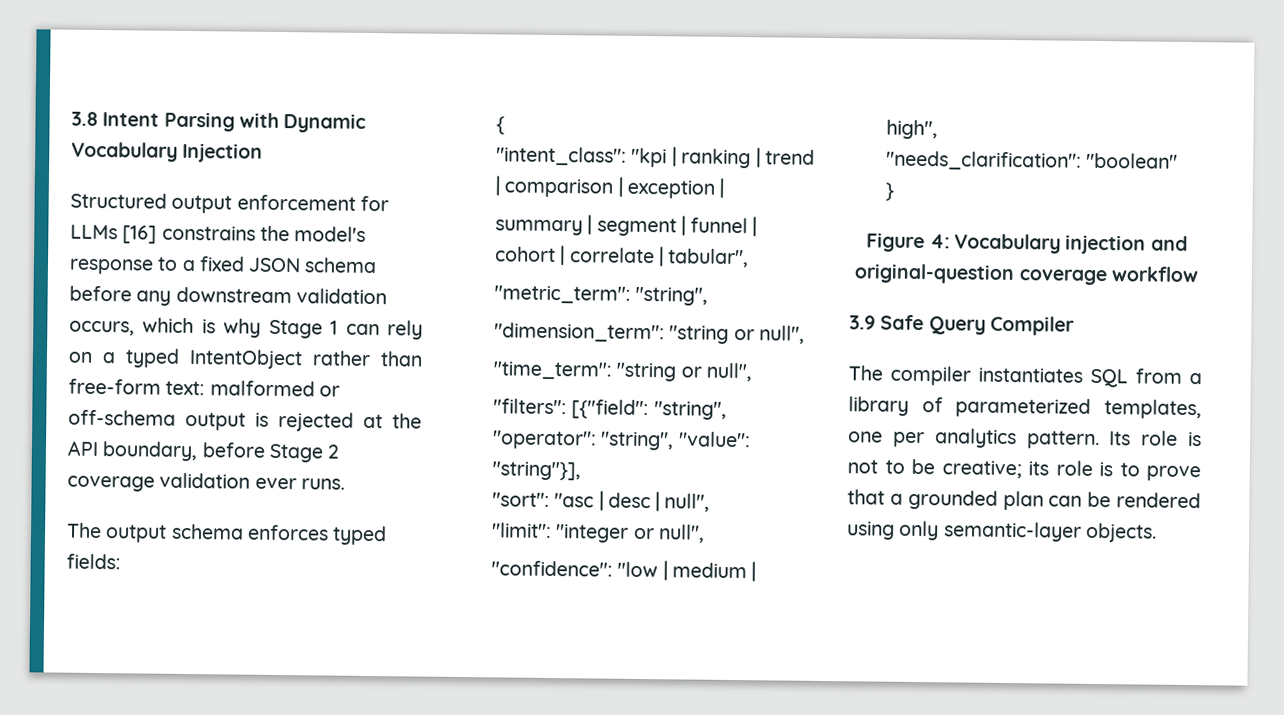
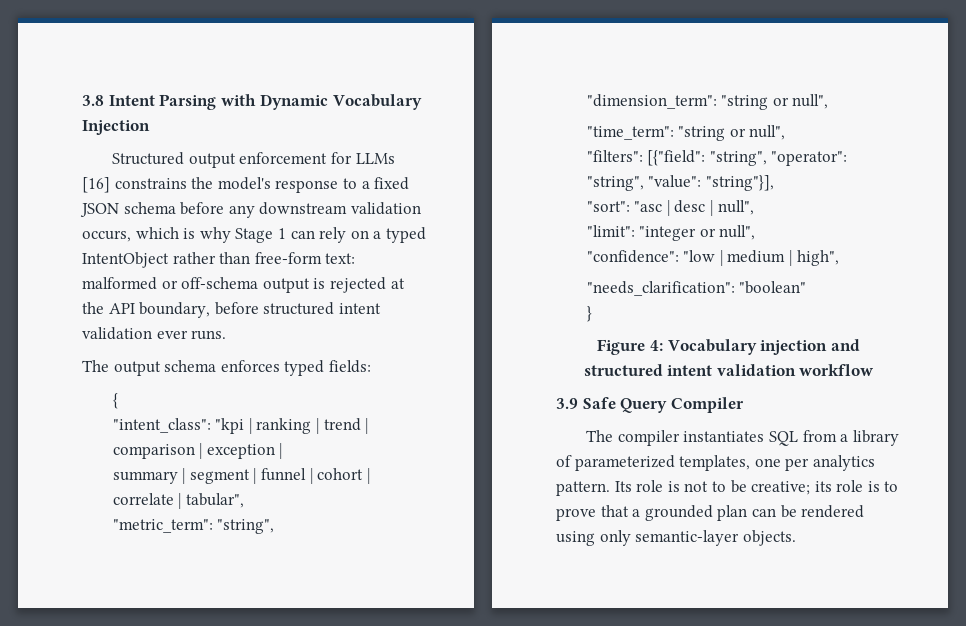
- Structured output enforcement for LLMs [16] constrains the model's response to a fixed JSON schema before any downstream validation occurs, which is why Stage 1 can rely on a typed IntentObject rather than free-form text: malformed or off-schema output is rejected at the API boundary, before Stage 2 coverage validation ever runs.
+ Structured output enforcement for LLMs [16] constrains the model's response to a fixed JSON schema before any downstream validation occurs, which is why Stage 1 can rely on a typed IntentObject rather than free-form text: malformed or off-schema output is rejected at the API boundary, before structured intent validation ever runs.
- Figure 4: Vocabulary injection and original-question coverage workflow
+ Figure 4: Vocabulary injection and structured intent validation workflow

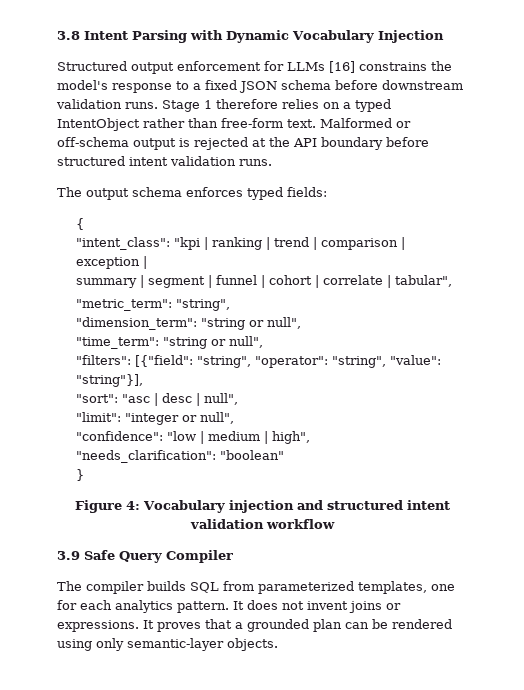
- Structured output enforcement for LLMs [16] constrains the model's response to a fixed JSON schema before any downstream validation occurs, which is why Stage 1 can rely on a typed IntentObject rather than free-form text: malformed or off-schema output is rejected at the API boundary, before structured intent validation ever runs.
+ Structured output enforcement for LLMs [16] constrains the model's response to a fixed JSON schema before downstream validation runs. Stage 1 therefore relies on a typed IntentObject rather than free-form text. Malformed or off-schema output is rejected at the API boundary before structured intent validation runs.
- The compiler instantiates SQL from a library of parameterized templates, one per analytics pattern. Its role is not to be creative; its role is to prove that a grounded plan can be rendered using only semantic-layer objects.
+ The compiler builds SQL from parameterized templates, one for each analytics pattern. It does not invent joins or expressions. It proves that a grounded plan can be rendered using only semantic-layer objects.

